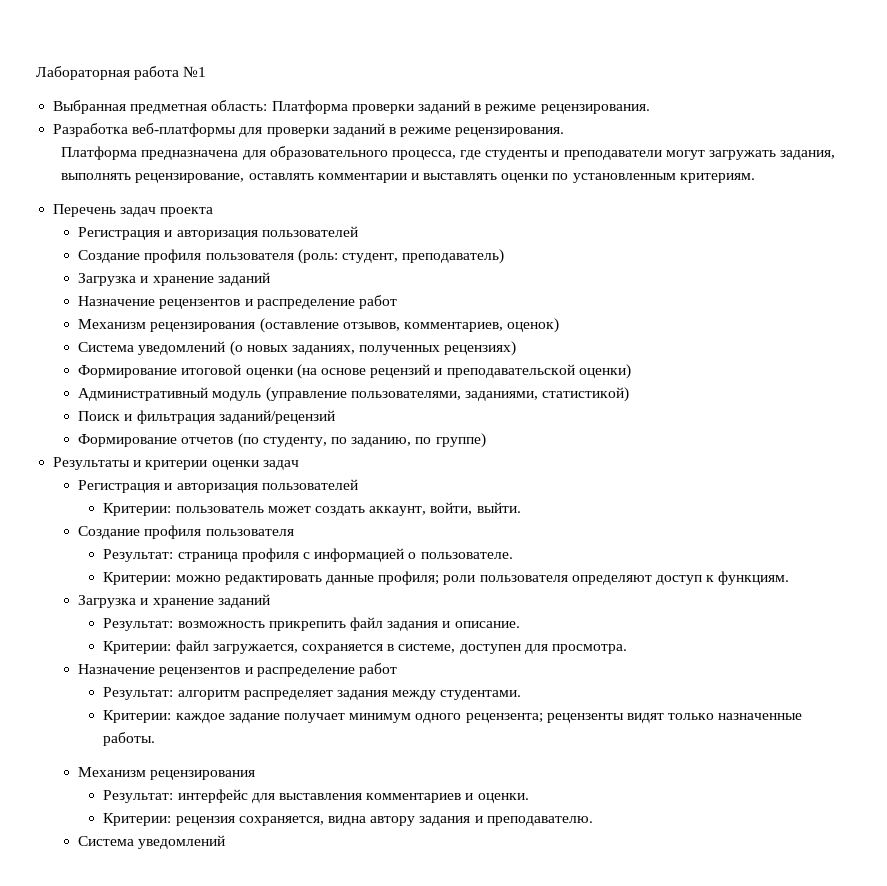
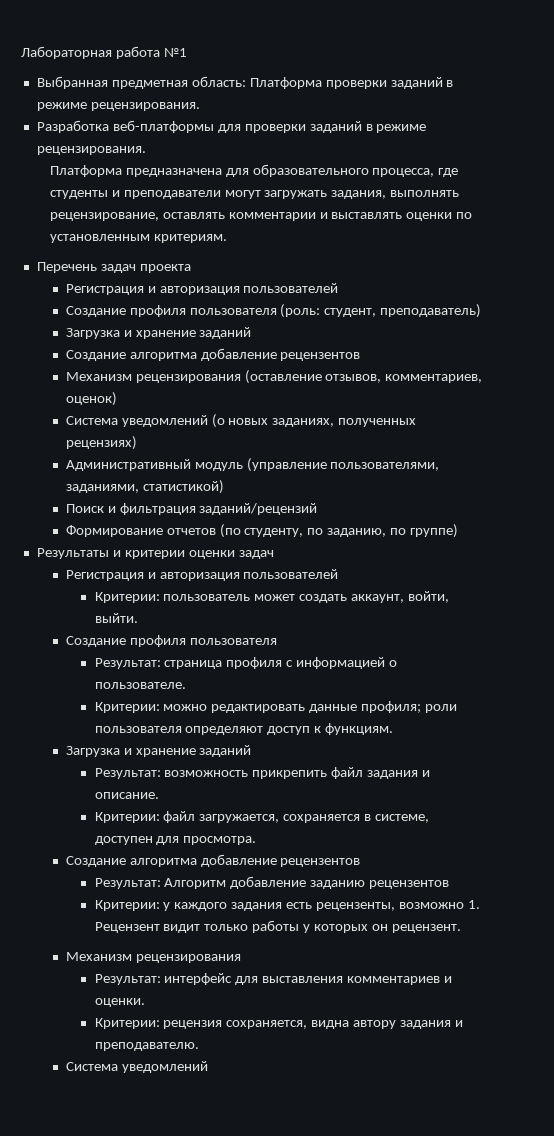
  Создание профиля пользователя (роль: студент, преподаватель)
  Загрузка и хранение заданий
- Назначение рецензентов и распределение работ
+ Создание алгоритма добавление рецензентов
- Формирование итоговой оценки (на основе рецензий и преподавательской оценки)
  Критерии: файл загружается, сохраняется в системе, доступен для просмотра.
- Назначение рецензентов и распределение работ
- Результат: алгоритм распределяет задания между студентами.
- Критерии: каждое задание получает минимум одного рецензента; рецензенты видят только назначенные работы.
+ Создание алгоритма добавление рецензентов
+ Результат: Алгоритм добавление заданию рецензентов
+ Критерии: у каждого задания есть рецензенты, возможно 1. Рецензент видит только работы у которых он рецензент.

